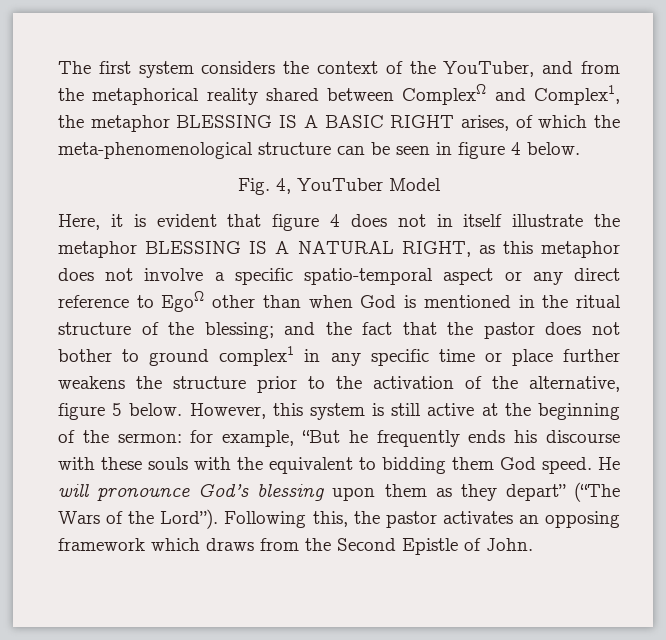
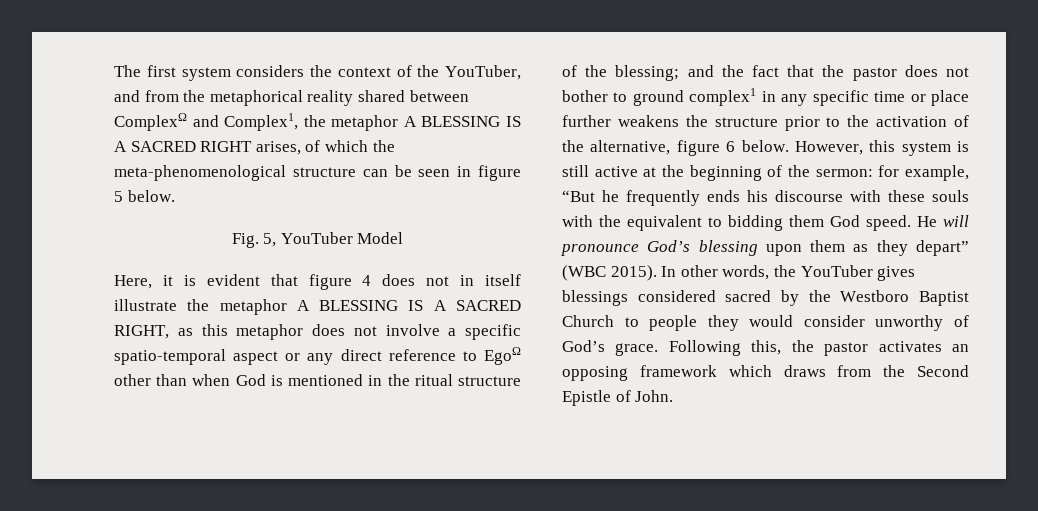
- The first system considers the context of the YouTuber, and from the metaphorical reality shared between ComplexΩ and Complex1, the metaphor BLESSING IS A BASIC RIGHT arises, of which the meta-phenomenological structure can be seen in figure 4 below.
+ The first system considers the context of the YouTuber, and from the metaphorical reality shared between ComplexΩ and Complex1, the metaphor A BLESSING IS A SACRED RIGHT arises, of which the meta-phenomenological structure can be seen in figure 5 below.
- Fig. 4, YouTuber Model
+ Fig. 5, YouTuber Model
- Here, it is evident that figure 4 does not in itself illustrate the metaphor BLESSING IS A NATURAL RIGHT, as this metaphor does not involve a specific spatio-temporal aspect or any direct reference to EgoΩ other than when God is mentioned in the ritual structure of the blessing;
+ Here, it is evident that figure 4 does not in itself illustrate the metaphor A BLESSING IS A SACRED RIGHT, as this metaphor does not involve a specific spatio-temporal aspect or any direct reference to EgoΩ other than when God is mentioned in the ritual structure of the blessing;
- and the fact that the pastor does not bother to ground complex1 in any specific time or place further weakens the structure prior to the activation of the alternative, figure 5 below.
+ and the fact that the pastor does not bother to ground complex1 in any specific time or place further weakens the structure prior to the activation of the alternative, figure 6 below.
- He will pronounce God’s blessing upon them as they depart” (“The Wars of the Lord”).
+ He will pronounce God’s blessing upon them as they depart” (WBC 2015). In other words, the YouTuber gives blessings considered sacred by the Westboro Baptist Church to people they would consider unworthy of God’s grace.

